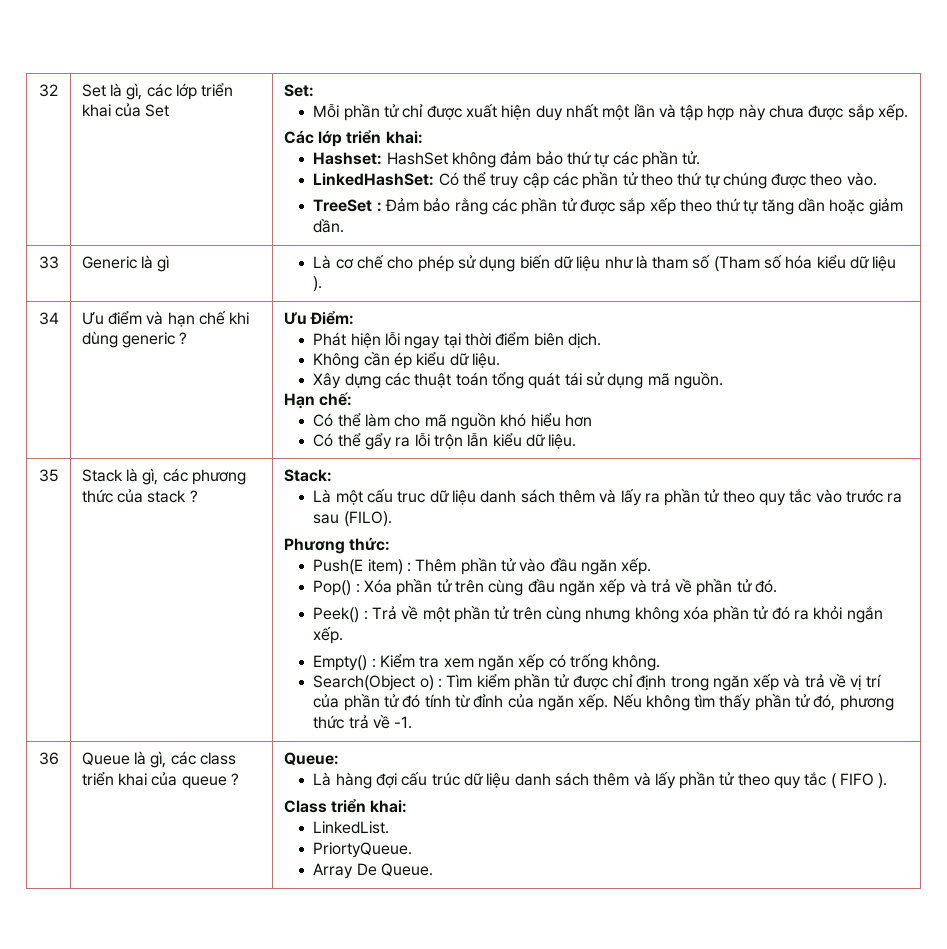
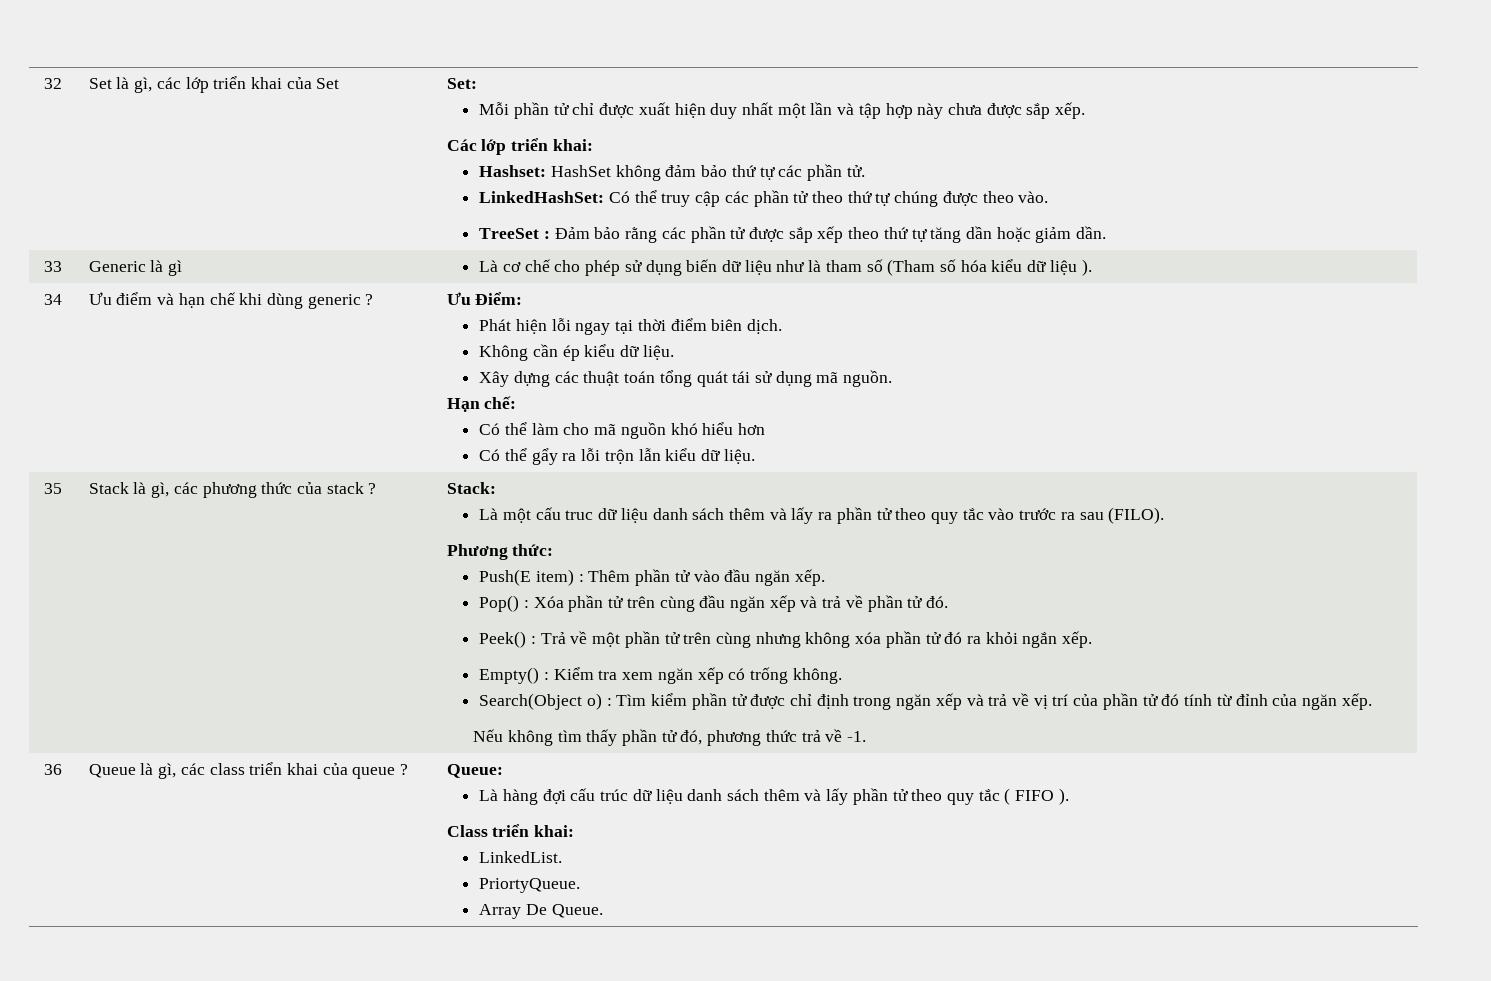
- Search(Object o) : Tìm kiểm phần tử được chỉ định trong ngăn xếp và trả về vị trí của phần tử đó tính từ đỉnh của ngăn xếp. Nếu không tìm thấy phần tử đó, phương thức trả về -1.
+ Search(Object o) : Tìm kiểm phần tử được chỉ định trong ngăn xếp và trả về vị trí của phần tử đó tính từ đỉnh của ngăn xếp.
+ Nếu không tìm thấy phần tử đó, phương thức trả về -1.

